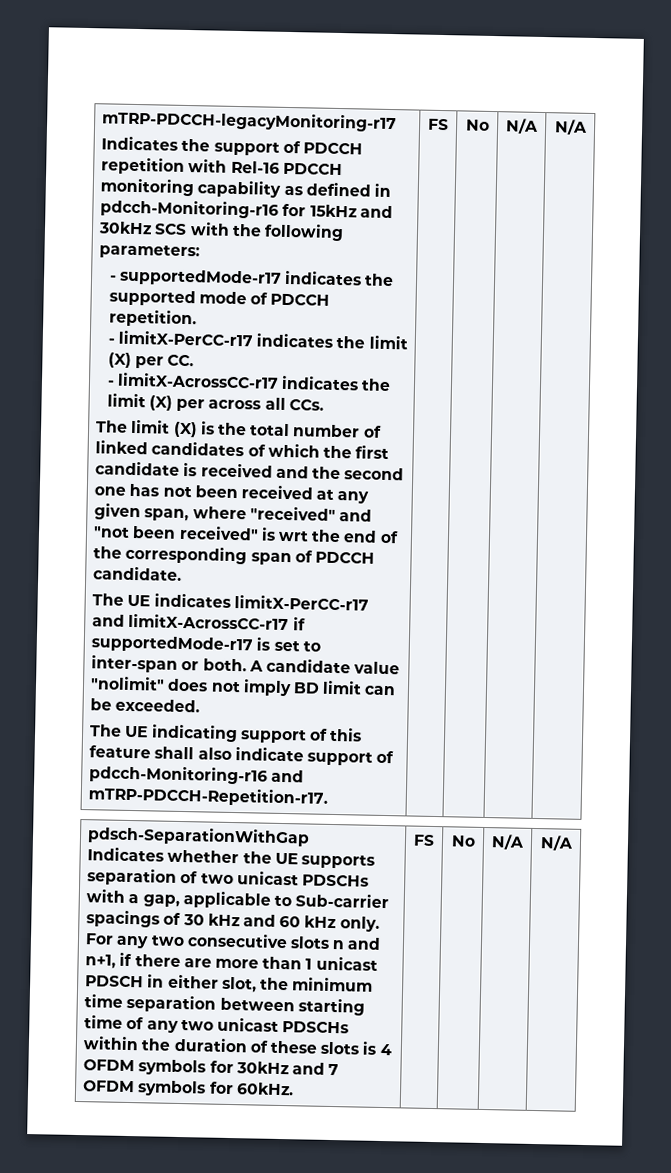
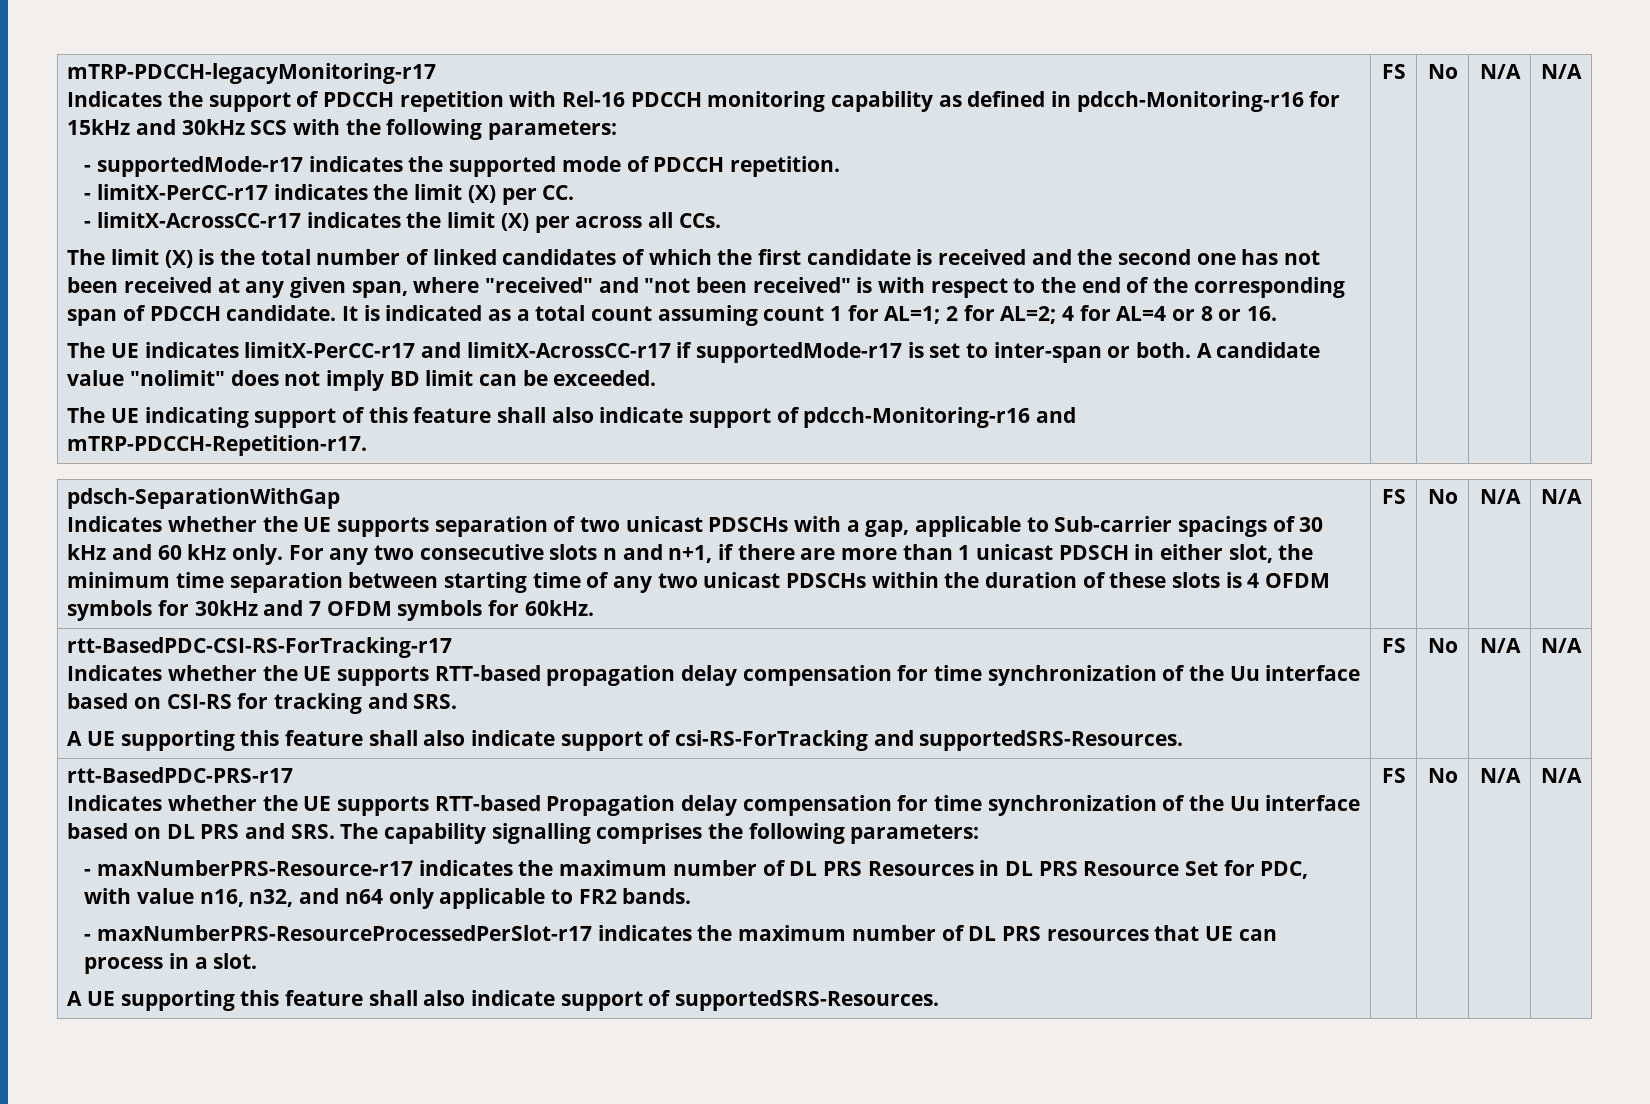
- The limit (X) is the total number of linked candidates of which the first candidate is received and the second one has not been received at any given span, where "received" and "not been received" is wrt the end of the corresponding span of PDCCH candidate.
+ The limit (X) is the total number of linked candidates of which the first candidate is received and the second one has not been received at any given span, where "received" and "not been received" is with respect to the end of the corresponding span of PDCCH candidate. It is indicated as a total count assuming count 1 for AL=1; 2 for AL=2; 4 for AL=4 or 8 or 16.
+ rtt-BasedPDC-CSI-RS-ForTracking-r17
+ Indicates whether the UE supports RTT-based propagation delay compensation for time synchronization of the Uu interface based on CSI-RS for tracking and SRS.
+ A UE supporting this feature shall also indicate support of csi-RS-ForTracking and supportedSRS-Resources. | FS | No | N/A | N/A
+ rtt-BasedPDC-PRS-r17
+ Indicates whether the UE supports RTT-based Propagation delay compensation for time synchronization of the Uu interface based on DL PRS and SRS. The capability signalling comprises the following parameters:
+ - maxNumberPRS-Resource-r17 indicates the maximum number of DL PRS Resources in DL PRS Resource Set for PDC, with value n16, n32, and n64 only applicable to FR2 bands.
+ - maxNumberPRS-ResourceProcessedPerSlot-r17 indicates the maximum number of DL PRS resources that UE can process in a slot.
+ A UE supporting this feature shall also indicate support of supportedSRS-Resources. | FS | No | N/A | N/A

